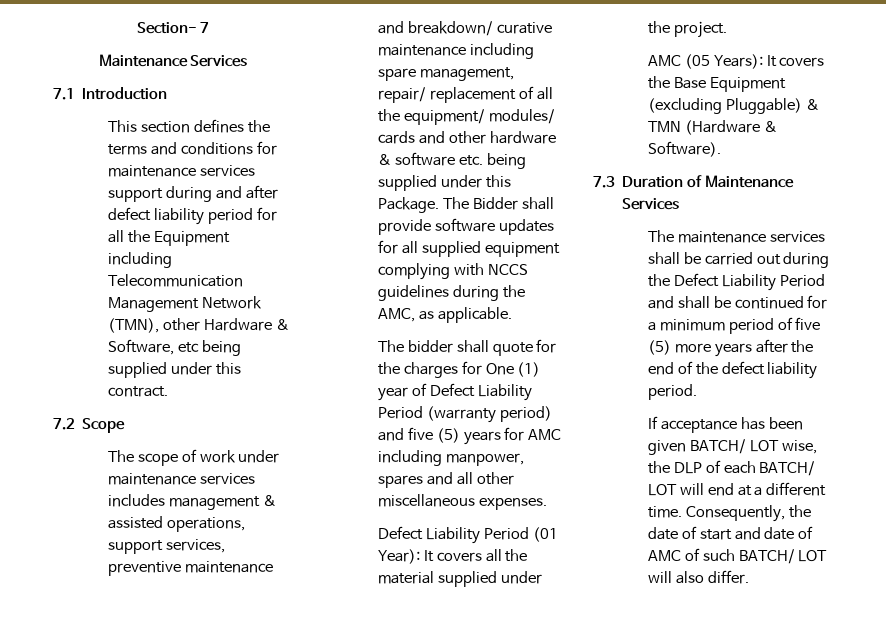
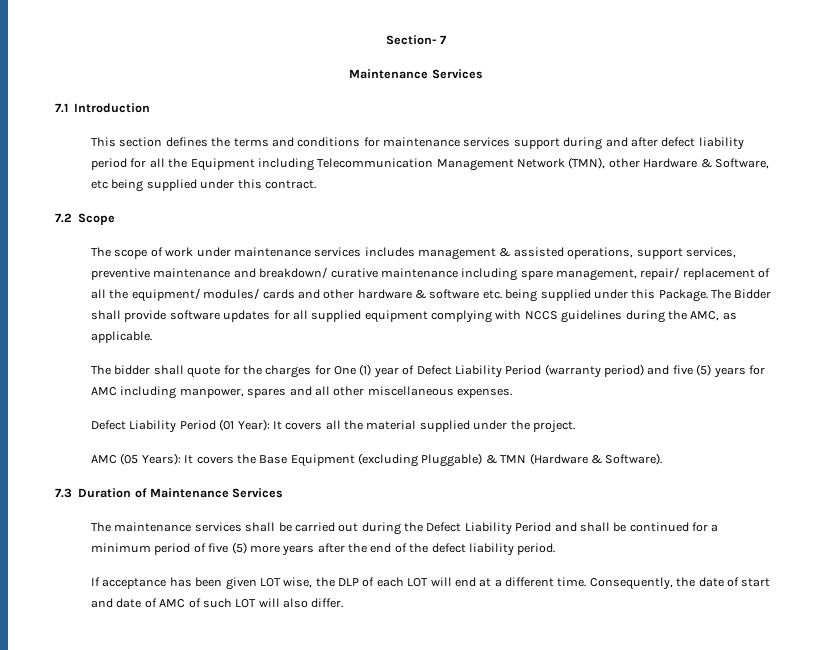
- If acceptance has been given BATCH/ LOT wise, the DLP of each BATCH/ LOT will end at a different time.
+ If acceptance has been given LOT wise, the DLP of each LOT will end at a different time.
- Consequently, the date of start and date of AMC of such BATCH/ LOT will also differ.
+ Consequently, the date of start and date of AMC of such LOT will also differ.

